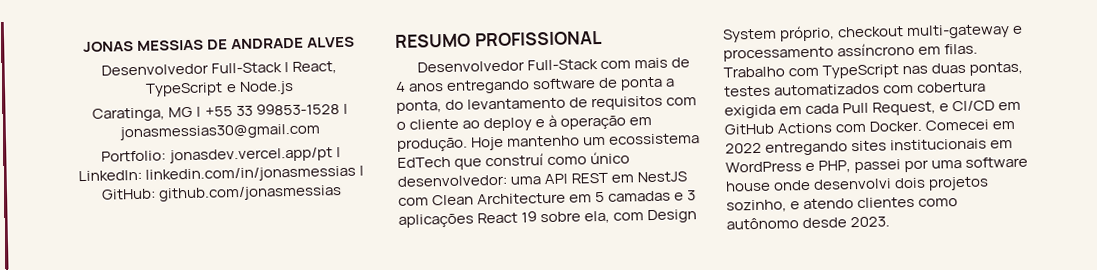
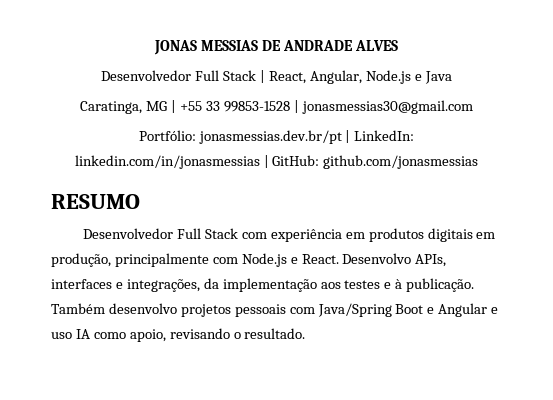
- Desenvolvedor Full-Stack | React, TypeScript e Node.js
+ Desenvolvedor Full Stack | React, Angular, Node.js e Java
- Portfolio: jonasdev.vercel.app/pt | LinkedIn: linkedin.com/in/jonasmessias | GitHub: github.com/jonasmessias
+ Portfólio: jonasmessias.dev.br/pt | LinkedIn: linkedin.com/in/jonasmessias | GitHub: github.com/jonasmessias
- RESUMO PROFISSIONAL
- Desenvolvedor Full-Stack com mais de 4 anos entregando software de ponta a ponta, do levantamento de requisitos com o cliente ao deploy e à operação em produção. Hoje mantenho um ecossistema EdTech que construí como único desenvolvedor: uma API REST em NestJS com Clean Architecture em 5 camadas e 3 aplicações React 19 sobre ela, com Design System próprio, checkout multi-gateway e processamento assíncrono em filas. Trabalho com TypeScript nas duas pontas, testes automatizados com cobertura exigida em cada Pull Request, e CI/CD em GitHub Actions com Docker. Comecei em 2022 entregando sites institucionais em WordPress e PHP, passei por uma software house onde desenvolvi dois projetos sozinho, e atendo clientes como autônomo desde 2023.
+ RESUMO
+ Desenvolvedor Full Stack com experiência em produtos digitais em produção, principalmente com Node.js e React. Desenvolvo APIs, interfaces e integrações, da implementação aos testes e à publicação. Também desenvolvo projetos pessoais com Java/Spring Boot e Angular e uso IA como apoio, revisando o resultado.

